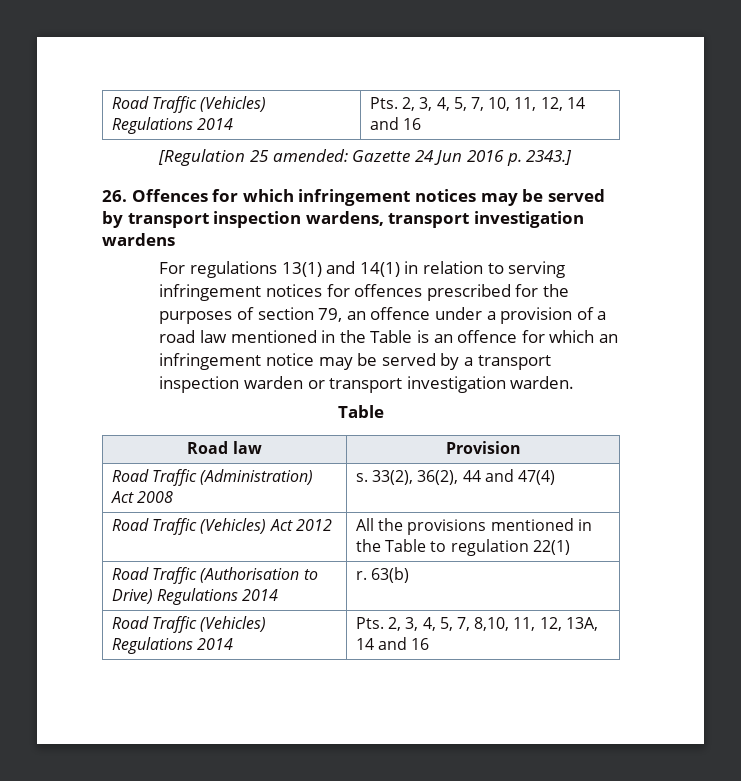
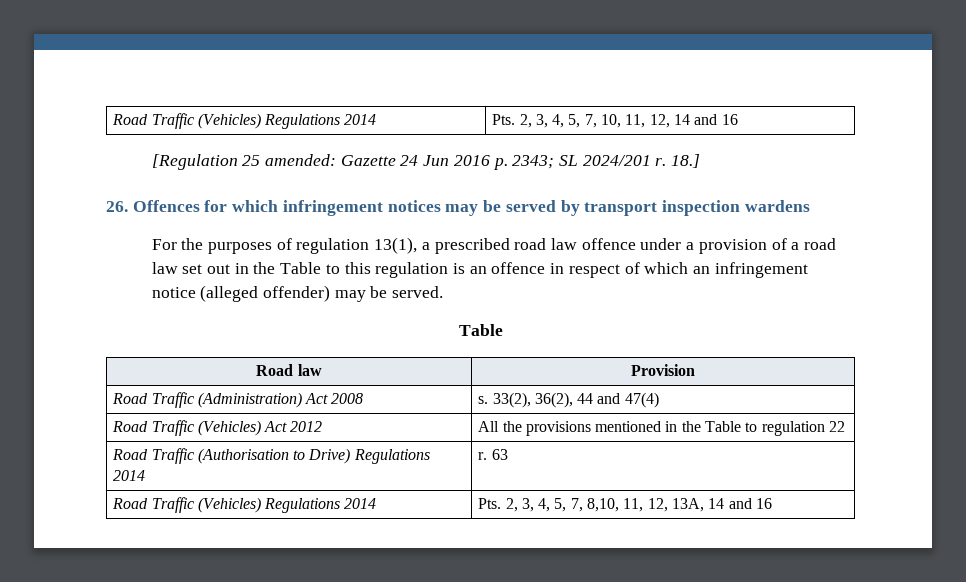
- [Regulation 25 amended: Gazette 24 Jun 2016 p. 2343.]
+ [Regulation 25 amended: Gazette 24 Jun 2016 p. 2343; SL 2024/201 r. 18.]
- 26. Offences for which infringement notices may be served by transport inspection wardens, transport investigation wardens
+ 26. Offences for which infringement notices may be served by transport inspection wardens
- For regulations 13(1) and 14(1) in relation to serving infringement notices for offences prescribed for the purposes of section 79, an offence under a provision of a road law mentioned in the Table is an offence for which an infringement notice may be served by a transport inspection warden or transport investigation warden.
+ For the purposes of regulation 13(1), a prescribed road law offence under a provision of a road law set out in the Table to this regulation is an offence in respect of which an infringement notice (alleged offender) may be served.
- Road Traffic (Vehicles) Act 2012 | All the provisions mentioned in the Table to regulation 22(1)
+ Road Traffic (Vehicles) Act 2012 | All the provisions mentioned in the Table to regulation 22
- Road Traffic (Authorisation to Drive) Regulations 2014 | r. 63(b)
+ Road Traffic (Authorisation to Drive) Regulations 2014 | r. 63

